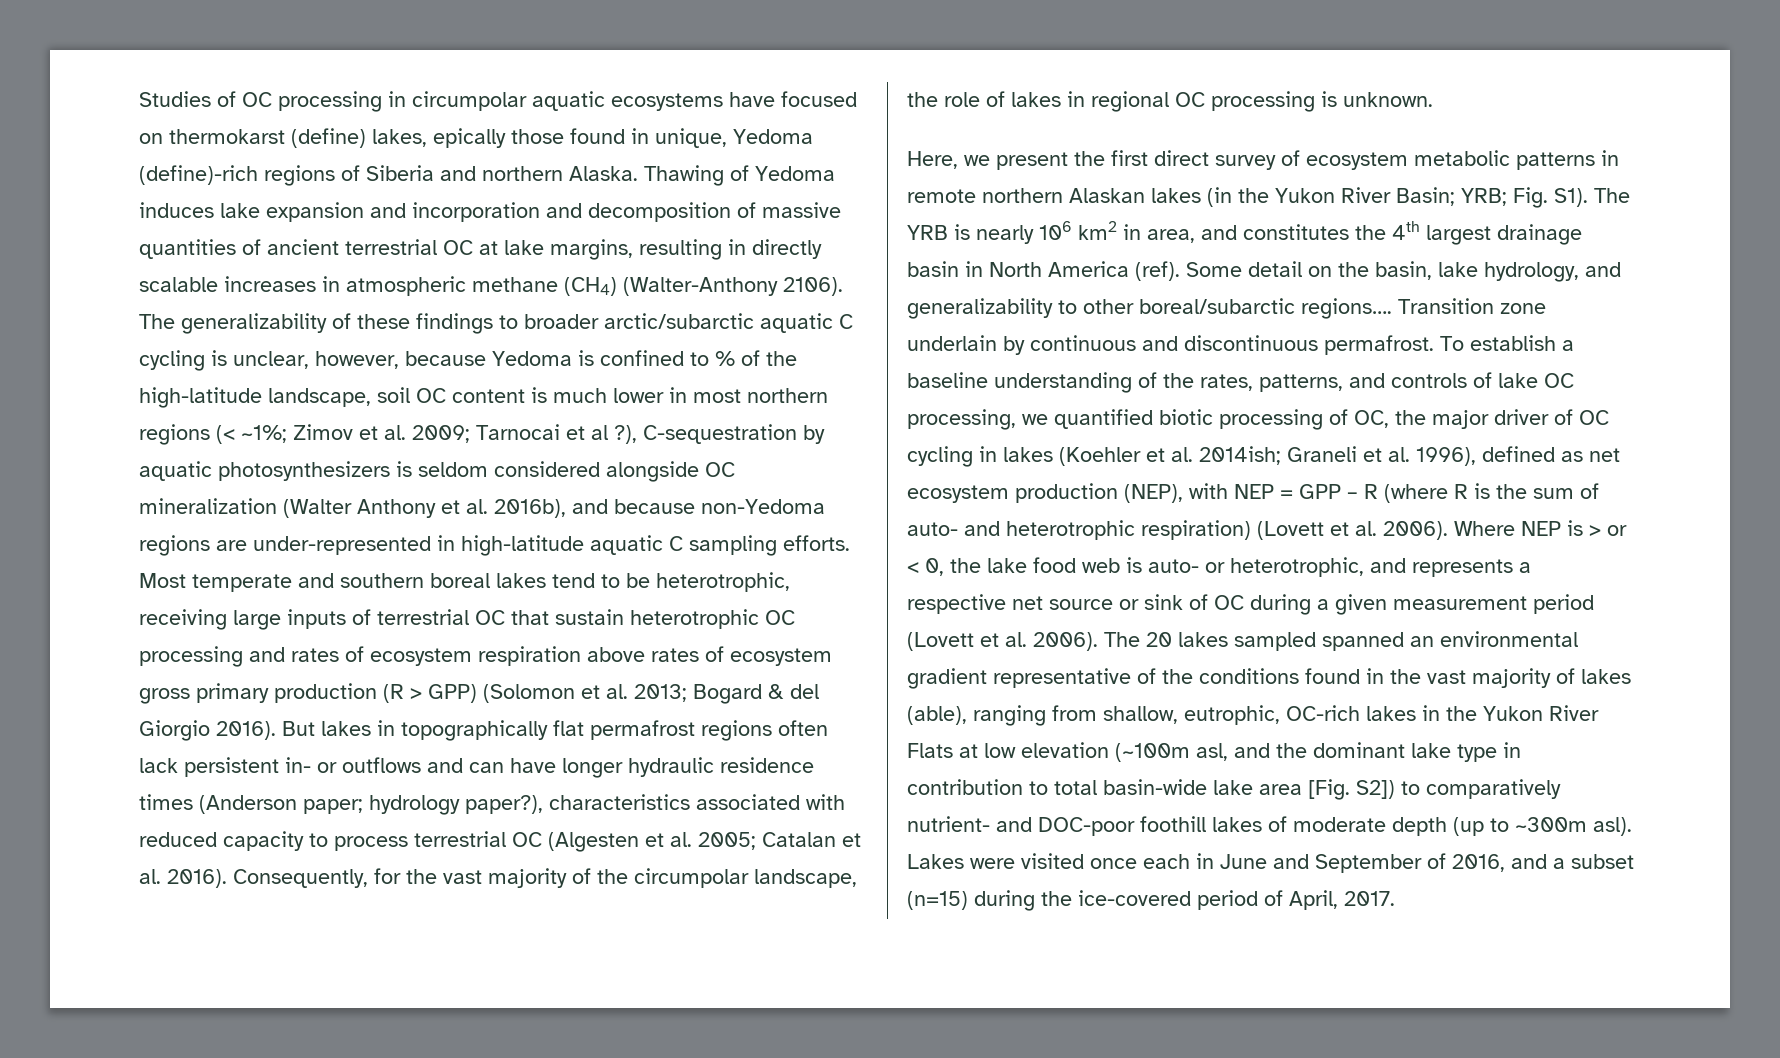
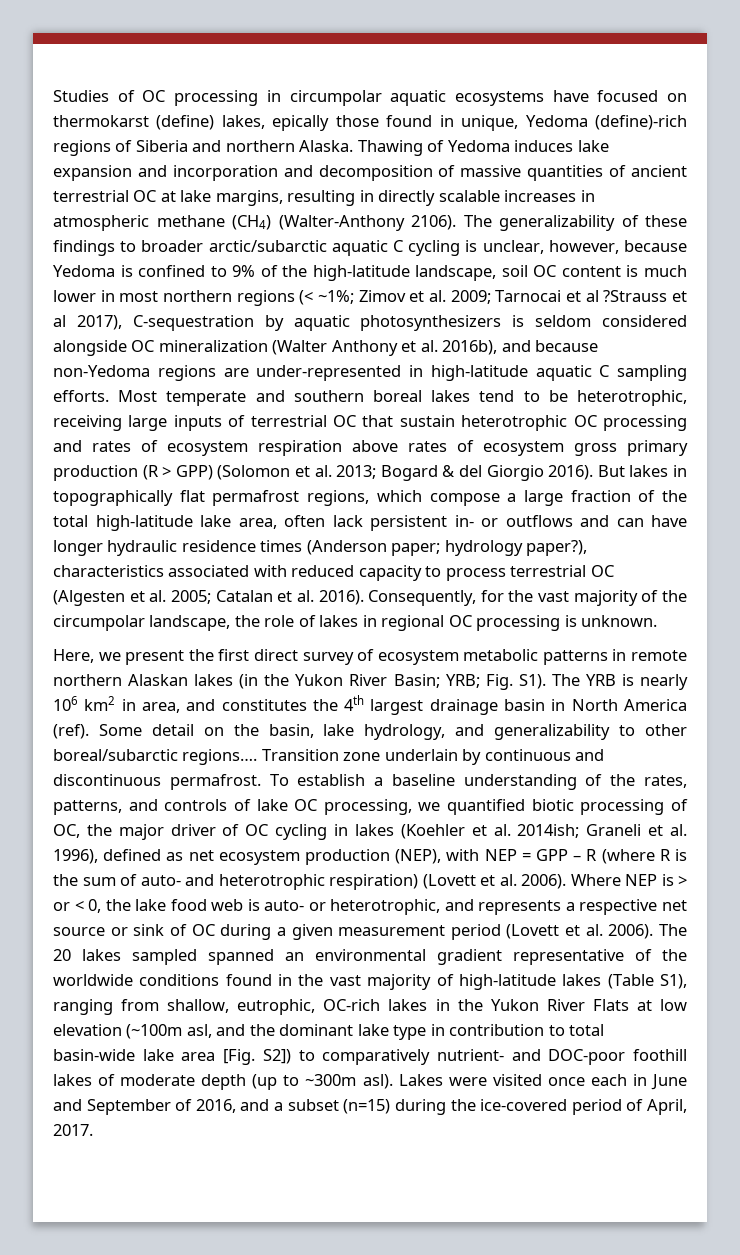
- The generalizability of these findings to broader arctic/subarctic aquatic C cycling is unclear, however, because Yedoma is confined to % of the high-latitude landscape, soil OC content is much lower in most northern regions (< ~1%;
+ The generalizability of these findings to broader arctic/subarctic aquatic C cycling is unclear, however, because Yedoma is confined to 9% of the high-latitude landscape, soil OC content is much lower in most northern regions (< ~1%;
- Tarnocai et al ?), C-sequestration by aquatic photosynthesizers is seldom considered alongside OC mineralization (Walter Anthony et al. 2016b), and because non-Yedoma regions are under-represented in high-latitude aquatic C sampling efforts.
+ Tarnocai et al ?Strauss et al 2017), C-sequestration by aquatic photosynthesizers is seldom considered alongside OC mineralization (Walter Anthony et al. 2016b), and because non-Yedoma regions are under-represented in high-latitude aquatic C sampling efforts.
- But lakes in topographically flat permafrost regions often lack persistent in- or outflows and can have longer hydraulic residence times (Anderson paper; hydrology paper?), characteristics associated with reduced capacity to process terrestrial OC (Algesten et al. 2005; Catalan et al. 2016).
+ But lakes in topographically flat permafrost regions, which compose a large fraction of the total high-latitude lake area, often lack persistent in- or outflows and can have longer hydraulic residence times (Anderson paper; hydrology paper?), characteristics associated with reduced capacity to process terrestrial OC (Algesten et al. 2005; Catalan et al. 2016).
- The 20 lakes sampled spanned an environmental gradient representative of the conditions found in the vast majority of lakes (able), ranging from shallow, eutrophic, OC-rich lakes in the Yukon River Flats at low elevation (~100m asl, and the dominant lake type in contribution to total basin-wide lake area [Fig. S2]) to comparatively nutrient- and DOC-poor foothill lakes of moderate depth (up to ~300m asl).
+ The 20 lakes sampled spanned an environmental gradient representative of the worldwide conditions found in the vast majority of high-latitude lakes (Table S1), ranging from shallow, eutrophic, OC-rich lakes in the Yukon River Flats at low elevation (~100m asl, and the dominant lake type in contribution to total basin-wide lake area [Fig. S2]) to comparatively nutrient- and DOC-poor foothill lakes of moderate depth (up to ~300m asl).

